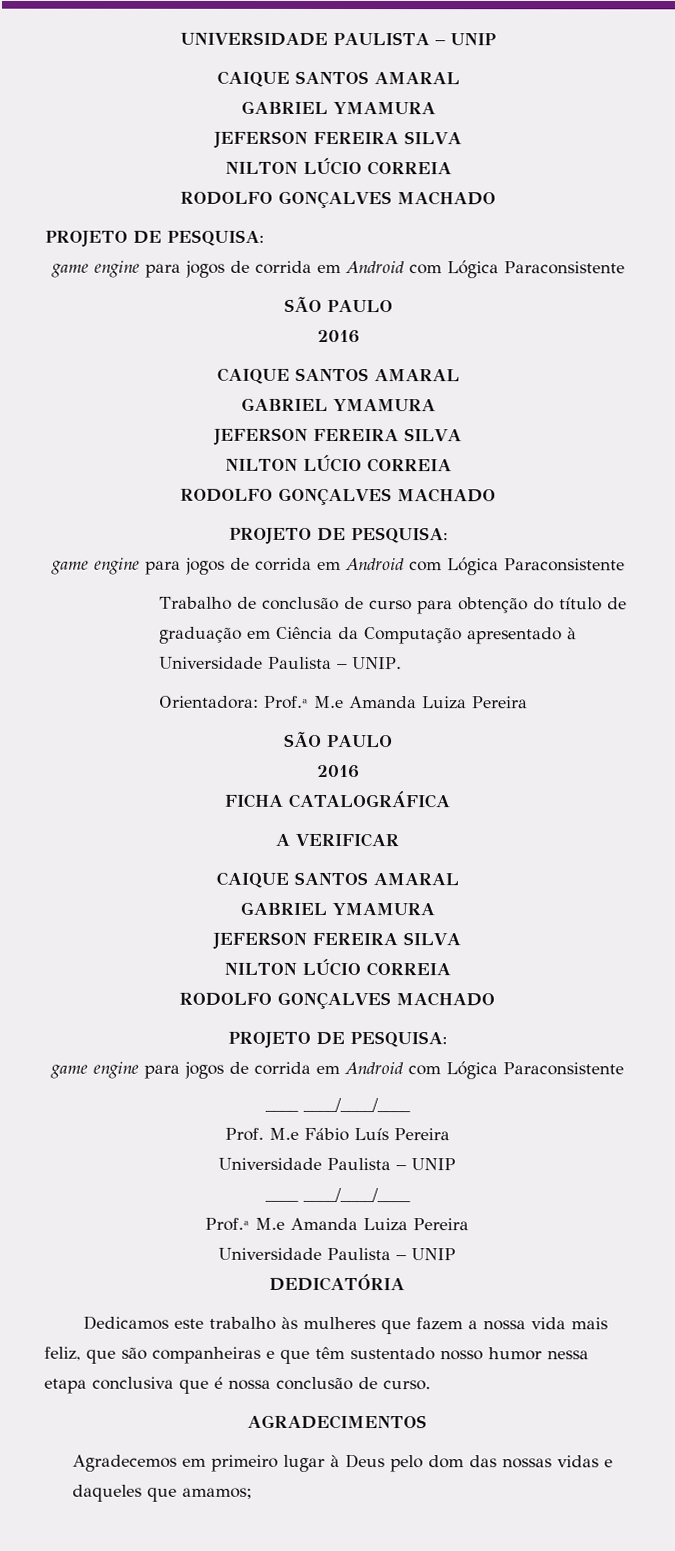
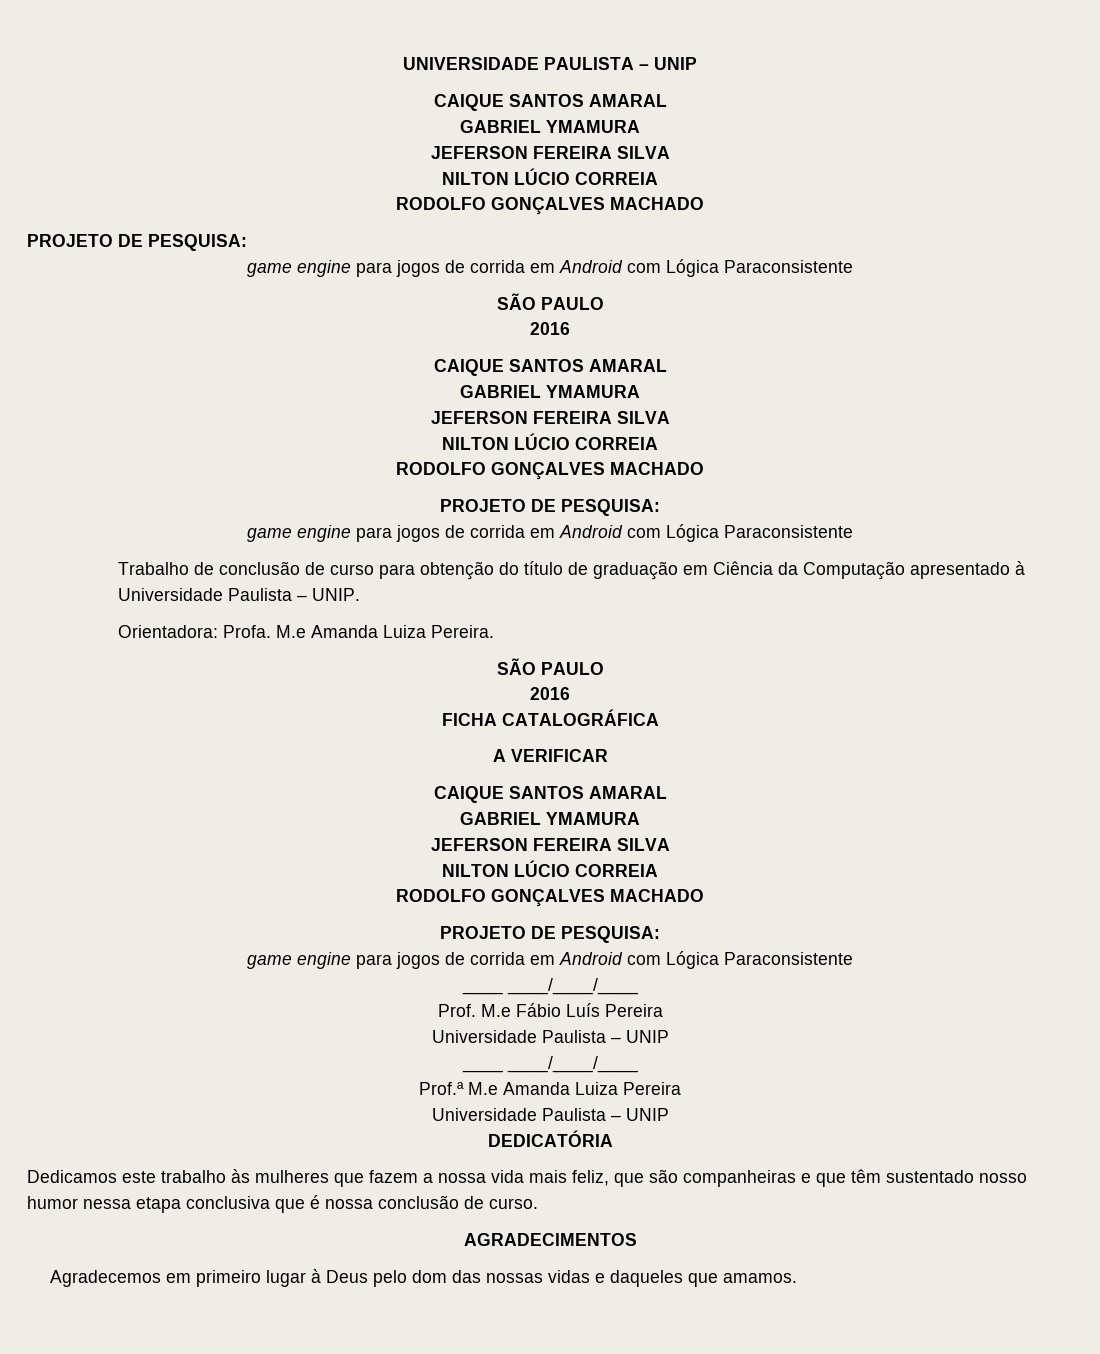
- Orientadora: Prof.ª M.e Amanda Luiza Pereira
+ Orientadora: Profa. M.e Amanda Luiza Pereira.
- Agradecemos em primeiro lugar à Deus pelo dom das nossas vidas e daqueles que amamos;
+ Agradecemos em primeiro lugar à Deus pelo dom das nossas vidas e daqueles que amamos.

